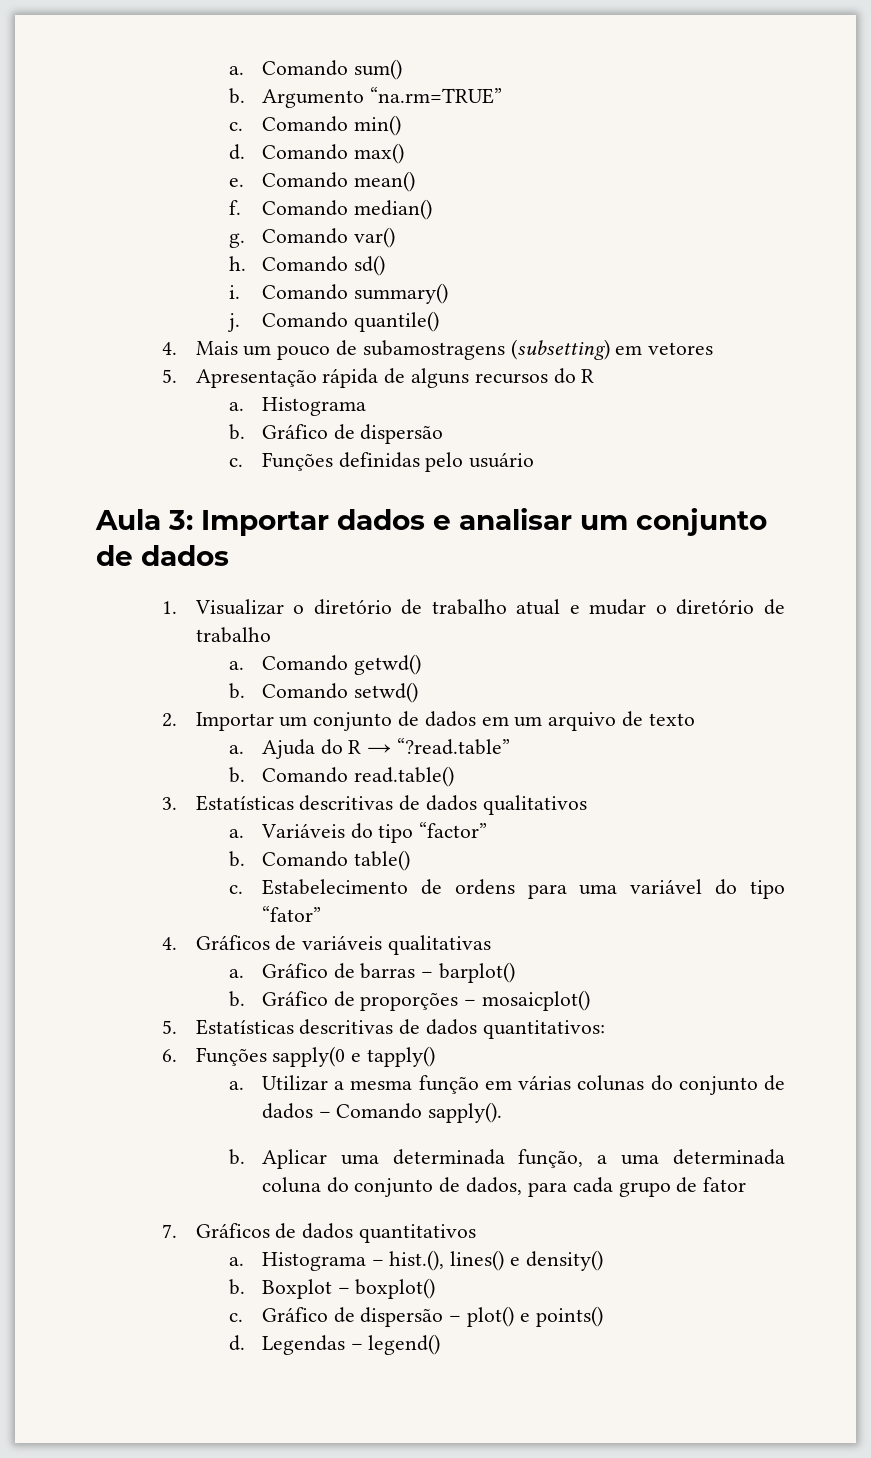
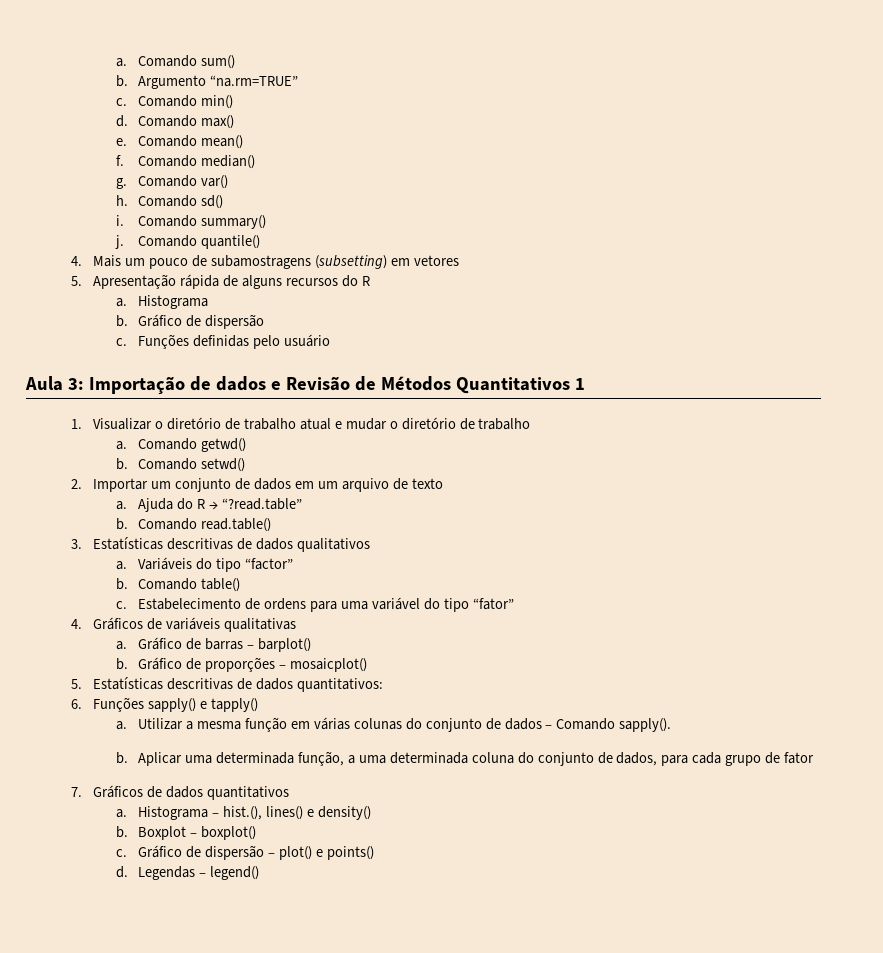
- Aula 3: Importar dados e analisar um conjunto de dados
+ Aula 3: Importação de dados e Revisão de Métodos Quantitativos 1
- 6. Funções sapply(0 e tapply()
+ 6. Funções sapply() e tapply()

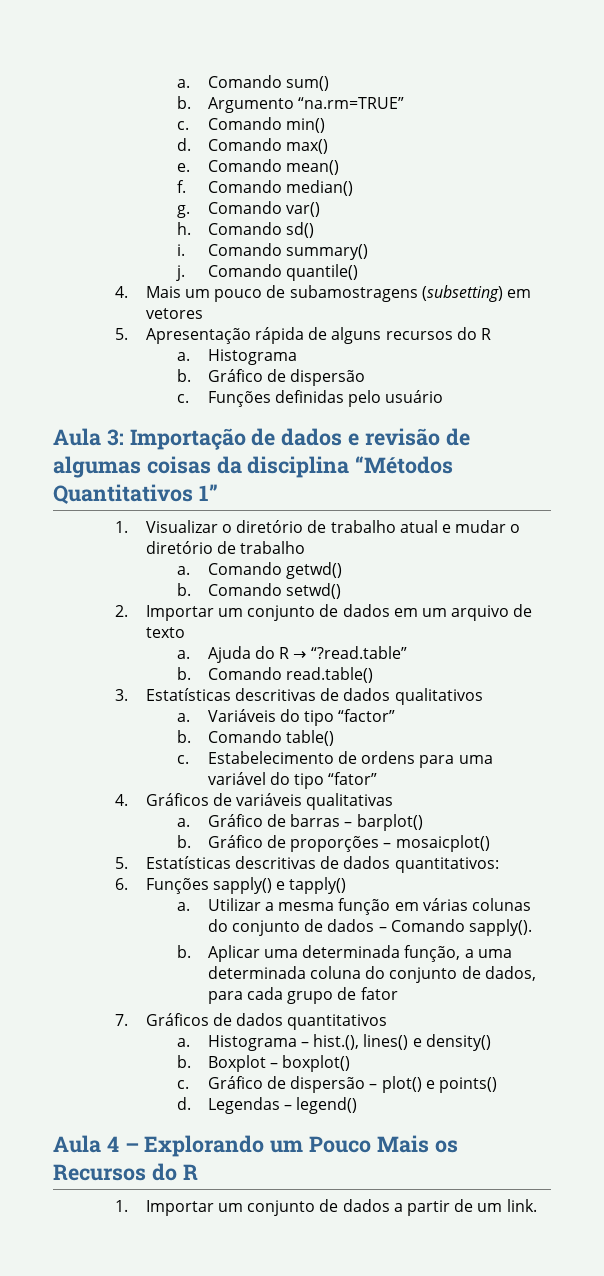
- Aula 3: Importação de dados e Revisão de Métodos Quantitativos 1
+ Aula 3: Importação de dados e revisão de algumas coisas da disciplina “Métodos Quantitativos 1”
+ Aula 4 – Explorando um Pouco Mais os Recursos do R
+ 1. Importar um conjunto de dados a partir de um link.

